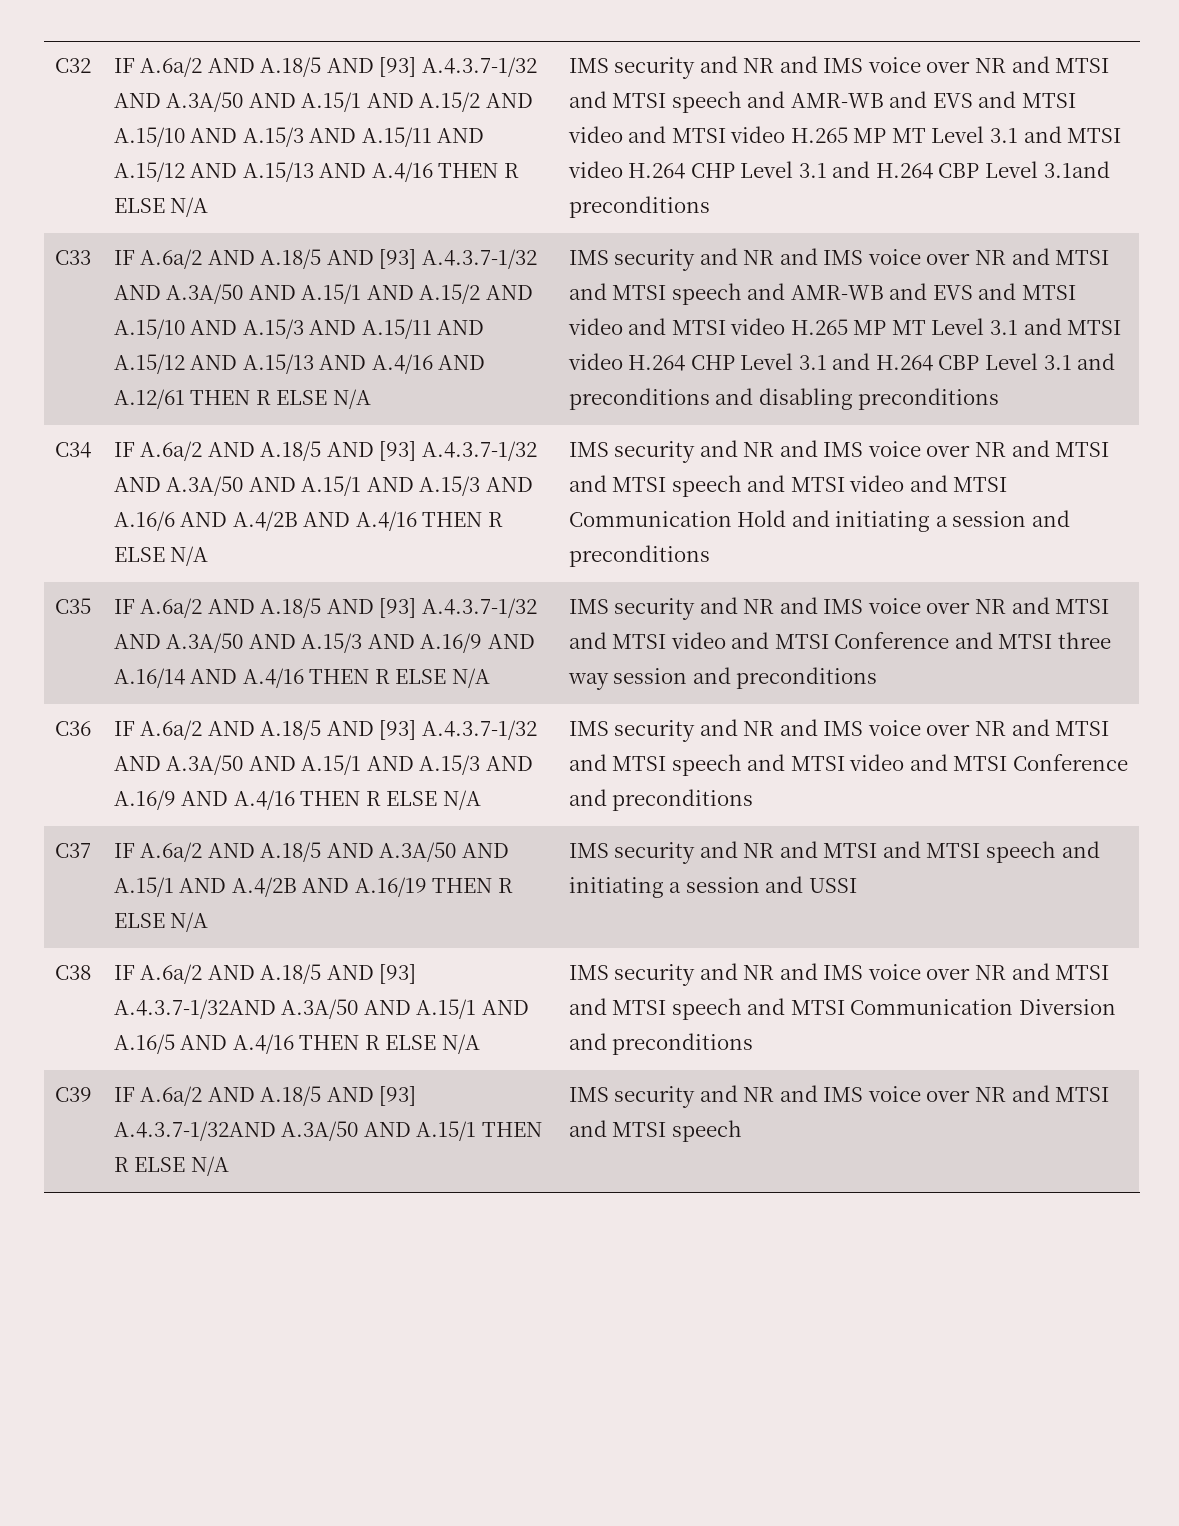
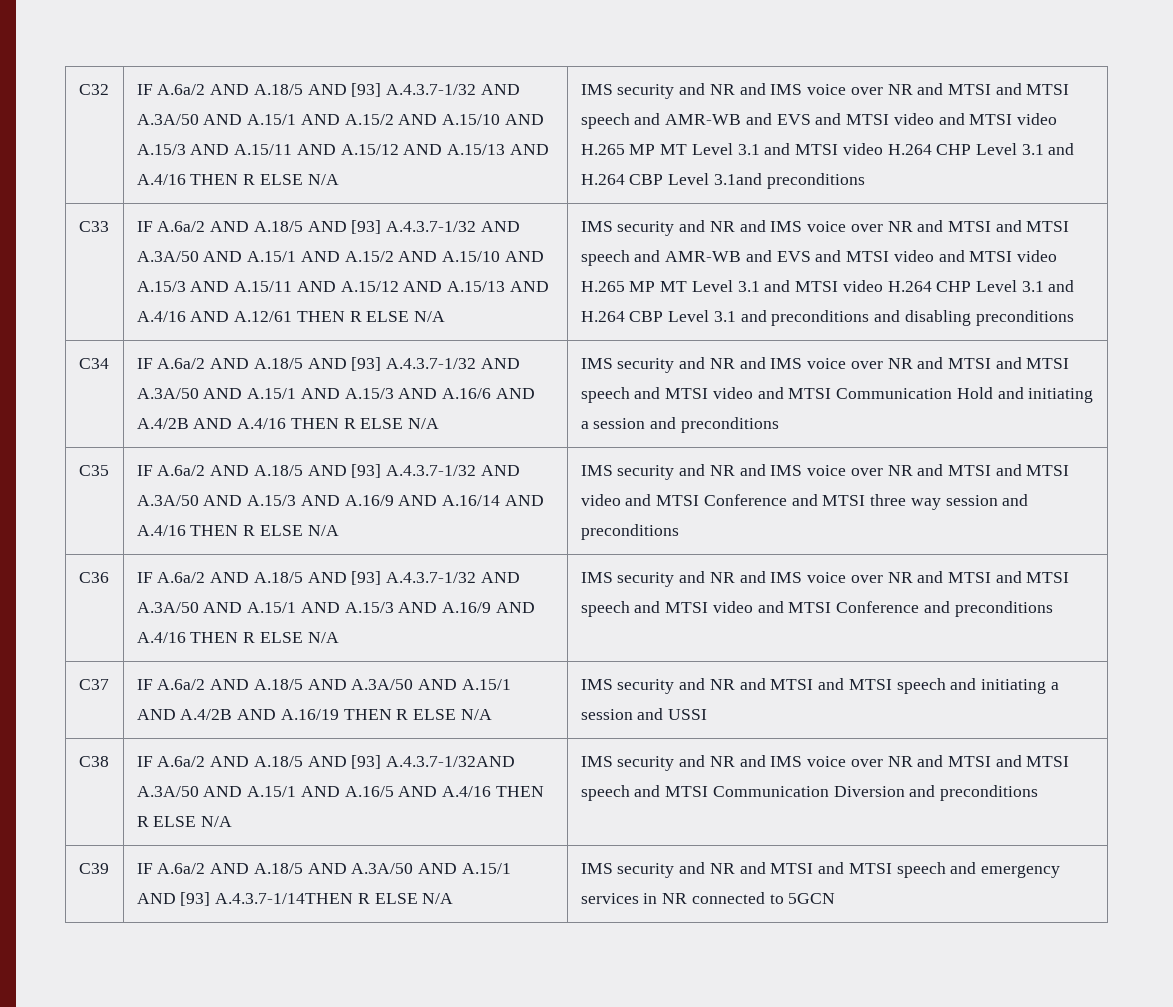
- C39 | IF A.6a/2 AND A.18/5 AND [93] A.4.3.7-1/32AND A.3A/50 AND A.15/1 THEN R ELSE N/A | IMS security and NR and IMS voice over NR and MTSI and MTSI speech
+ C39 | IF A.6a/2 AND A.18/5 AND A.3A/50 AND A.15/1 AND [93] A.4.3.7-1/14THEN R ELSE N/A | IMS security and NR and MTSI and MTSI speech and emergency services in NR connected to 5GCN

